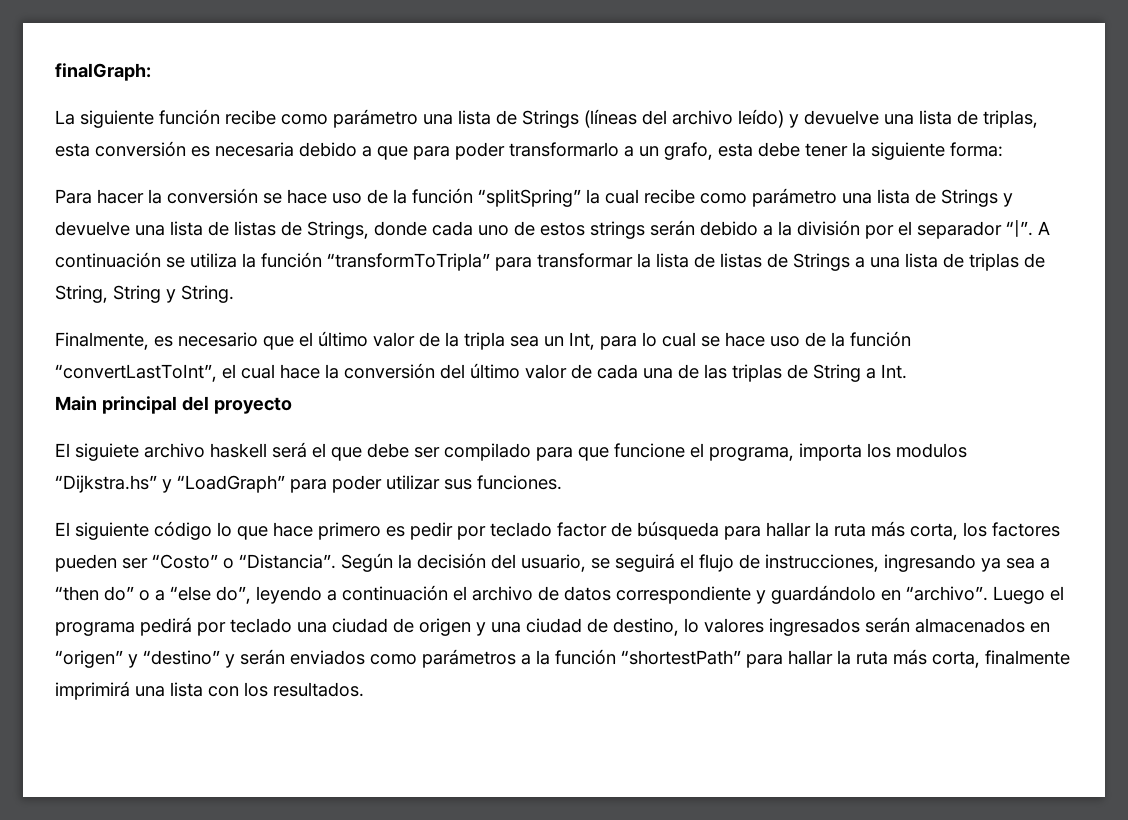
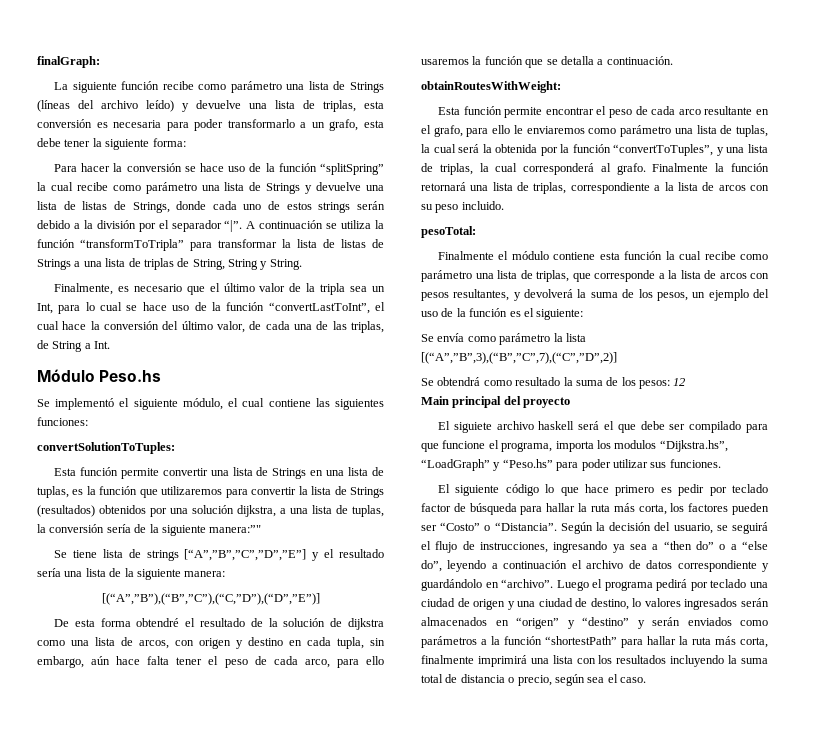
- La siguiente función recibe como parámetro una lista de Strings (líneas del archivo leído) y devuelve una lista de triplas, esta conversión es necesaria debido a que para poder transformarlo a un grafo, esta debe tener la siguiente forma:
+ La siguiente función recibe como parámetro una lista de Strings (líneas del archivo leído) y devuelve una lista de triplas, esta conversión es necesaria para poder transformarlo a un grafo, esta debe tener la siguiente forma:
- Finalmente, es necesario que el último valor de la tripla sea un Int, para lo cual se hace uso de la función “convertLastToInt”, el cual hace la conversión del último valor de cada una de las triplas de String a Int.
+ Finalmente, es necesario que el último valor de la tripla sea un Int, para lo cual se hace uso de la función “convertLastToInt”, el cual hace la conversión del último valor, de cada una de las triplas, de String a Int.
+ Módulo Peso.hs
+ Se implementó el siguiente módulo, el cual contiene las siguientes funciones:
+ convertSolutionToTuples:
+ Esta función permite convertir una lista de Strings en una lista de tuplas, es la función que utilizaremos para convertir la lista de Strings (resultados) obtenidos por una solución dijkstra, a una lista de tuplas, la conversión sería de la siguiente manera:”"
+ Se tiene lista de strings [“A”,”B”,”C”,”D”,”E”] y el resultado sería una lista de la siguiente manera:
+ [(“A”,”B”),(“B”,”C”),(“C,”D”),(“D”,”E”)]
+ De esta forma obtendré el resultado de la solución de dijkstra como una lista de arcos, con origen y destino en cada tupla, sin embargo, aún hace falta tener el peso de cada arco, para ello usaremos la función que se detalla a continuación.
+ obtainRoutesWithWeight:
+ Esta función permite encontrar el peso de cada arco resultante en el grafo, para ello le enviaremos como parámetro una lista de tuplas, la cual será la obtenida por la función “convertToTuples”, y una lista de triplas, la cual corresponderá al grafo. Finalmente la función retornará una lista de triplas, correspondiente a la lista de arcos con su peso incluido.
+ pesoTotal:
+ Finalmente el módulo contiene esta función la cual recibe como parámetro una lista de triplas, que corresponde a la lista de arcos con pesos resultantes, y devolverá la suma de los pesos, un ejemplo del uso de la función es el siguiente:
+ Se envía como parámetro la lista [(“A”,”B”,3),(“B”,”C”,7),(“C”,”D”,2)]
+ Se obtendrá como resultado la suma de los pesos: 12
- El siguiete archivo haskell será el que debe ser compilado para que funcione el programa, importa los modulos “Dijkstra.hs” y “LoadGraph” para poder utilizar sus funciones.
+ El siguiete archivo haskell será el que debe ser compilado para que funcione el programa, importa los modulos “Dijkstra.hs”, “LoadGraph” y “Peso.hs” para poder utilizar sus funciones.
- Luego el programa pedirá por teclado una ciudad de origen y una ciudad de destino, lo valores ingresados serán almacenados en “origen” y “destino” y serán enviados como parámetros a la función “shortestPath” para hallar la ruta más corta, finalmente imprimirá una lista con los resultados.
+ Luego el programa pedirá por teclado una ciudad de origen y una ciudad de destino, lo valores ingresados serán almacenados en “origen” y “destino” y serán enviados como parámetros a la función “shortestPath” para hallar la ruta más corta, finalmente imprimirá una lista con los resultados incluyendo la suma total de distancia o precio, según sea el caso.

